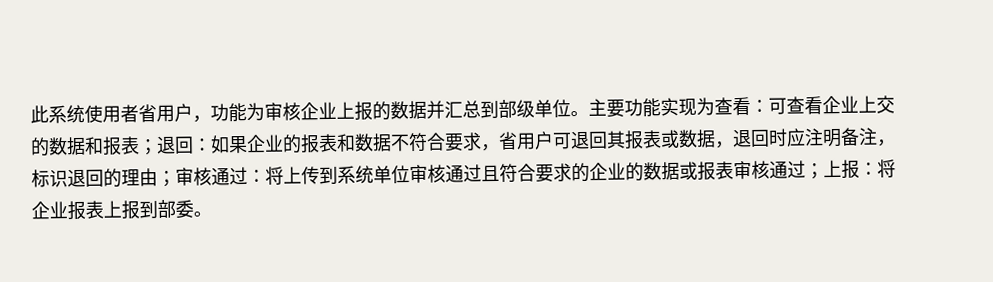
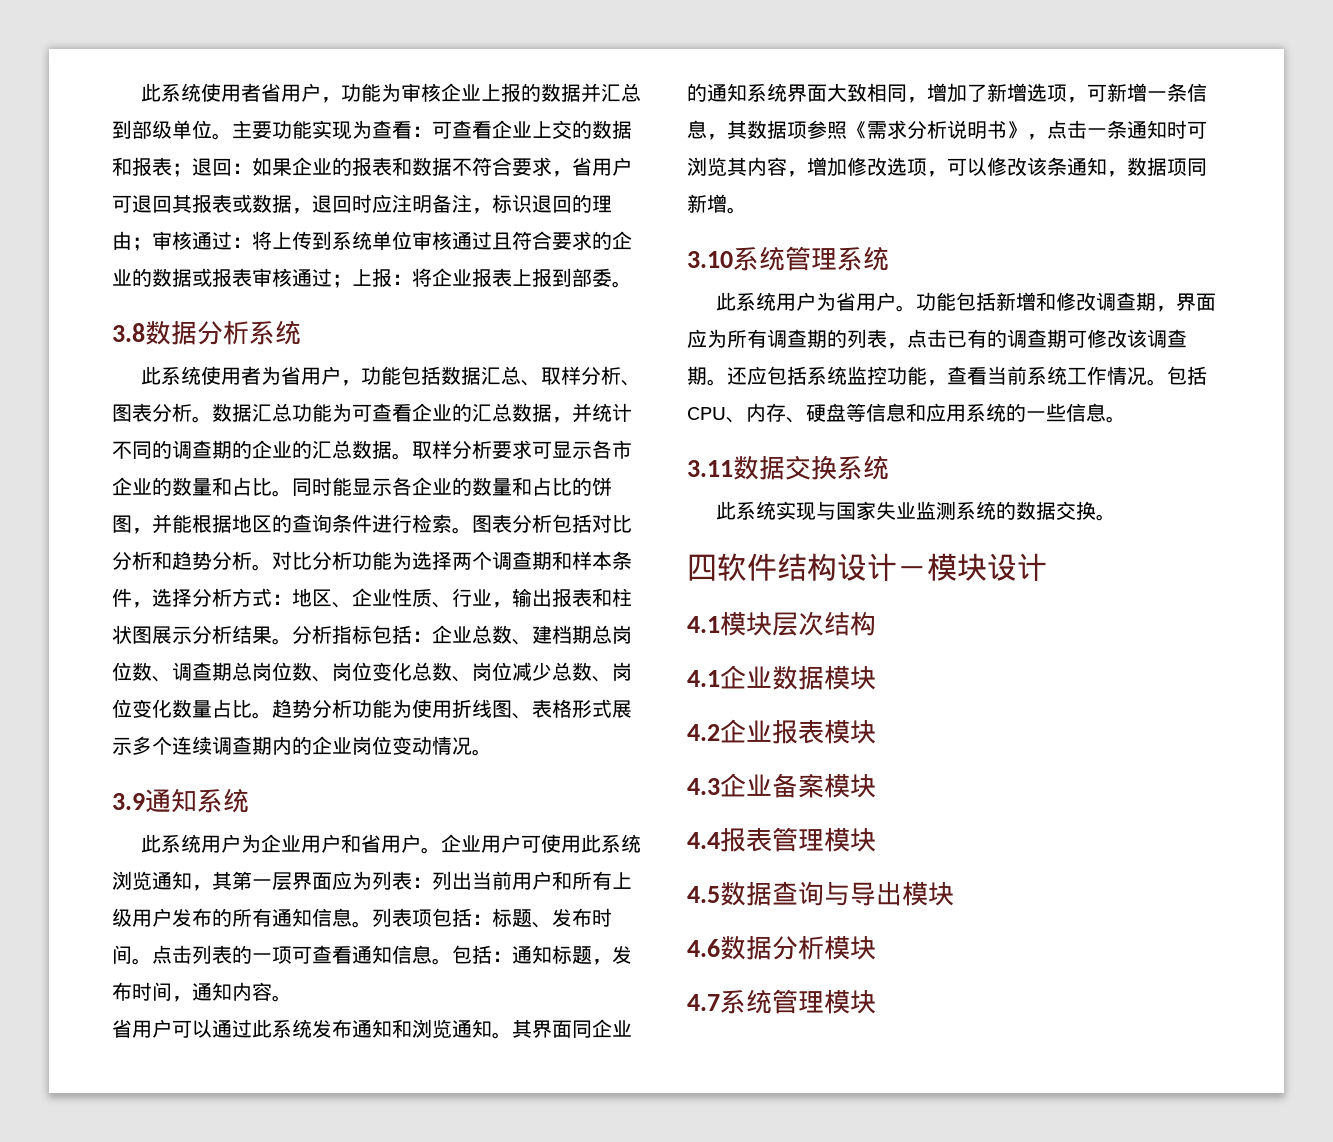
+ 3.8数据分析系统
+ 此系统使用者为省用户，功能包括数据汇总、取样分析、图表分析。数据汇总功能为可查看企业的汇总数据，并统计不同的调查期的企业的汇总数据。取样分析要求可显示各市企业的数量和占比。同时能显示各企业的数量和占比的饼图，并能根据地区的查询条件进行检索。图表分析包括对比分析和趋势分析。对比分析功能为选择两个调查期和样本条件，选择分析方式：地区、企业性质、行业，输出报表和柱状图展示分析结果。分析指标包括：企业总数、建档期总岗位数、调查期总岗位数、岗位变化总数、岗位减少总数、岗位变化数量占比。趋势分析功能为使用折线图、表格形式展示多个连续调查期内的企业岗位变动情况。
+ 3.9通知系统
+ 此系统用户为企业用户和省用户。企业用户可使用此系统浏览通知，其第一层界面应为列表：列出当前用户和所有上级用户发布的所有通知信息。列表项包括：标题、发布时间。点击列表的一项可查看通知信息。包括：通知标题，发布时间，通知内容。
+ 省用户可以通过此系统发布通知和浏览通知。其界面同企业的通知系统界面大致相同，增加了新增选项，可新增一条信息，其数据项参照《需求分析说明书》，点击一条通知时可浏览其内容，增加修改选项，可以修改该条通知，数据项同新增。
+ 3.10系统管理系统
+ 此系统用户为省用户。功能包括新增和修改调查期，界面应为所有调查期的列表，点击已有的调查期可修改该调查期。还应包括系统监控功能，查看当前系统工作情况。包括CPU、内存、硬盘等信息和应用系统的一些信息。
+ 3.11数据交换系统
+ 此系统实现与国家失业监测系统的数据交换。
+ 四软件结构设计－模块设计
+ 4.1模块层次结构
+ 4.1企业数据模块
+ 4.2企业报表模块
+ 4.3企业备案模块
+ 4.4报表管理模块
+ 4.5数据查询与导出模块
+ 4.6数据分析模块
+ 4.7系统管理模块

